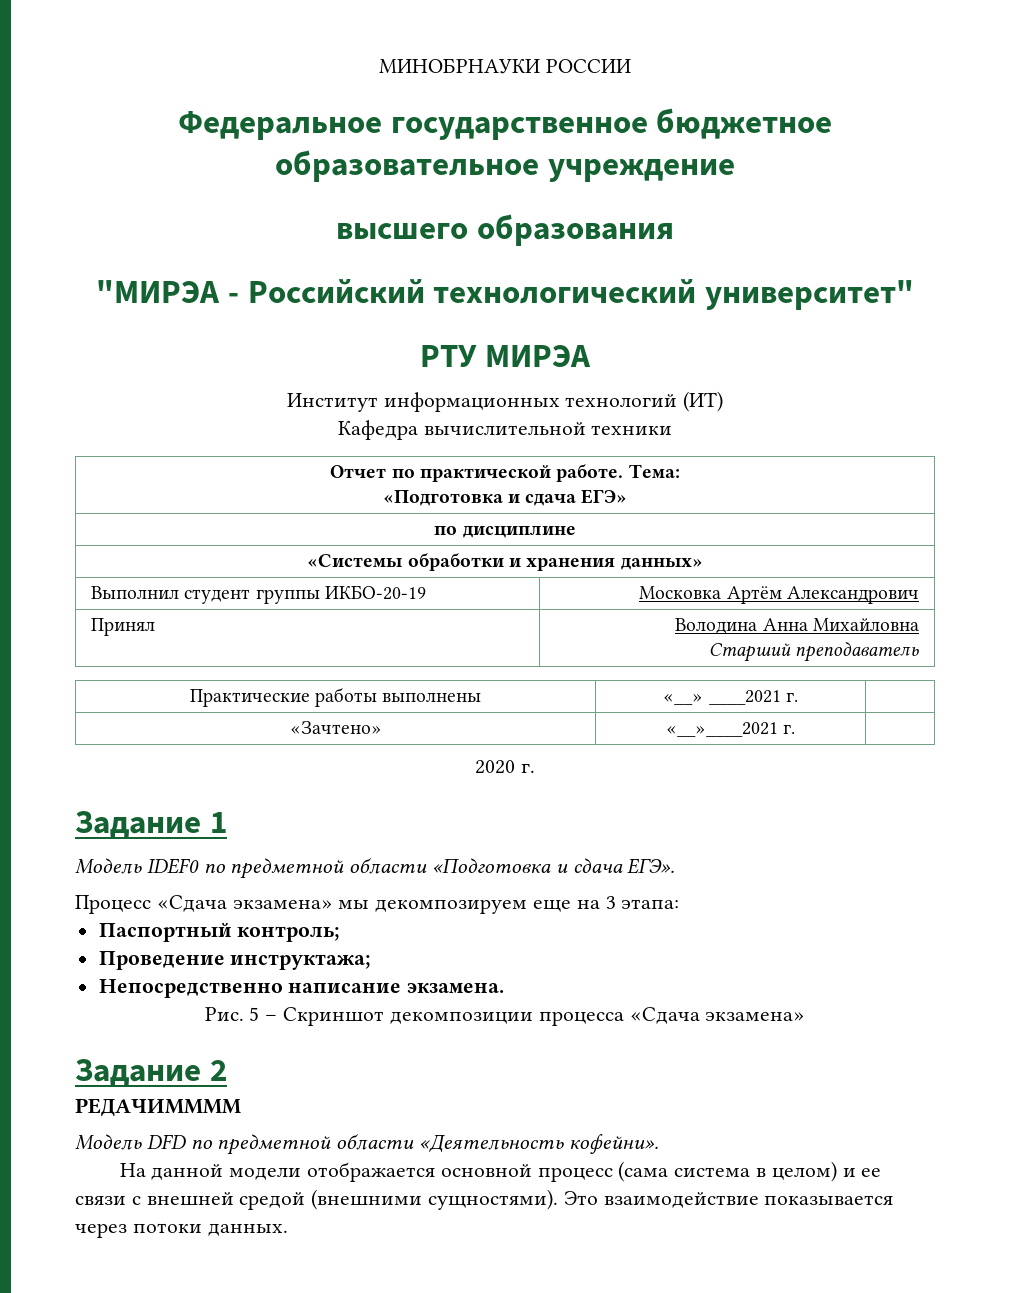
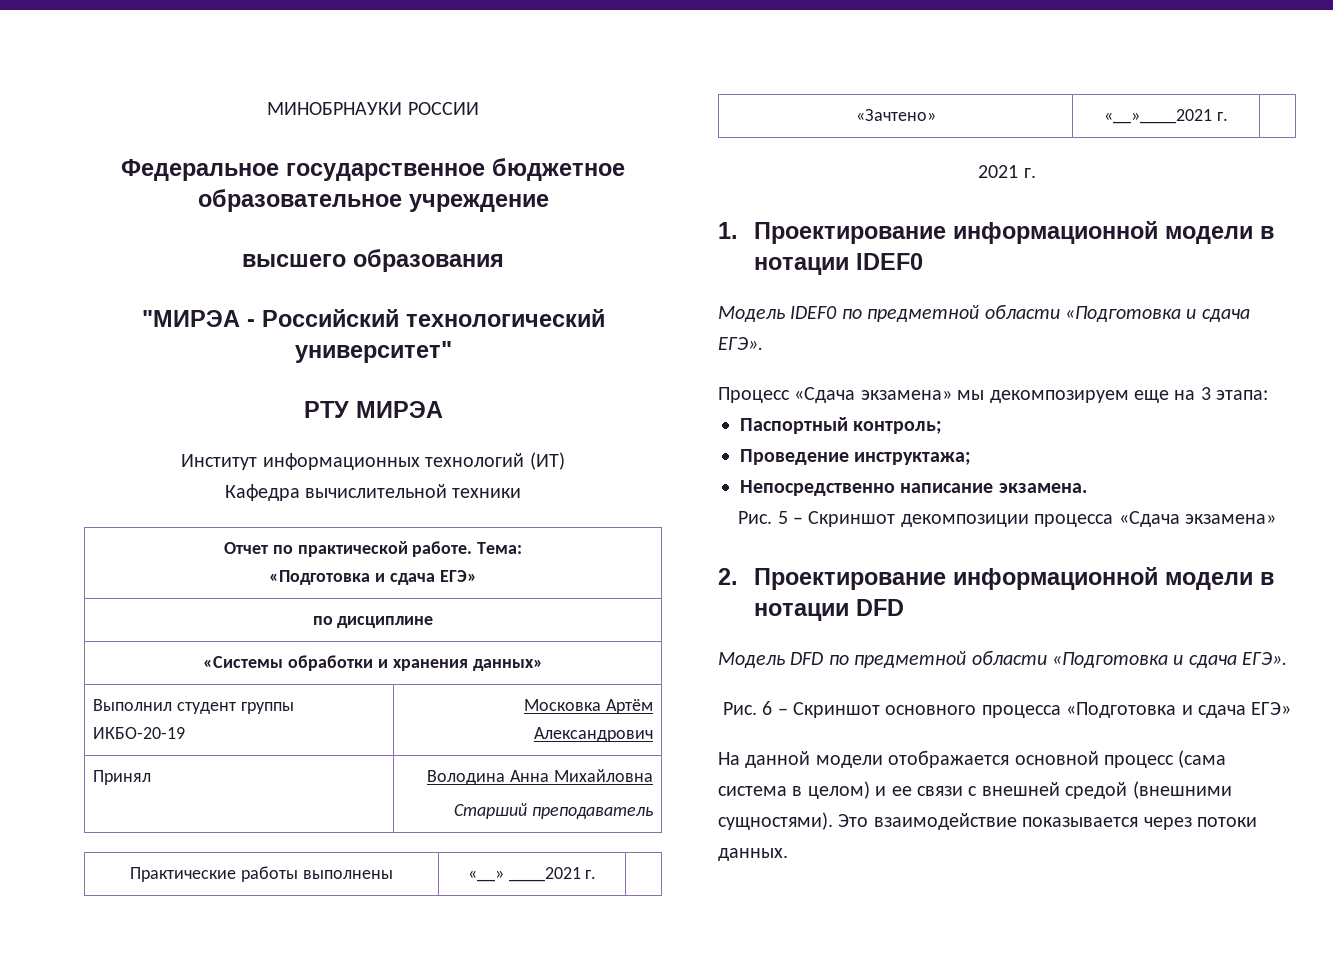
- 2020 г.
+ 2021 г.
- Задание 1
+ 1. Проектирование информационной модели в нотации IDEF0
- Задание 2
- РЕДАЧИММММ
+ 2. Проектирование информационной модели в нотации DFD
- Модель DFD по предметной области «Деятельность кофейни».
+ Модель DFD по предметной области «Подготовка и сдача ЕГЭ».
+ Рис. 6 – Скриншот основного процесса «Подготовка и сдача ЕГЭ»

